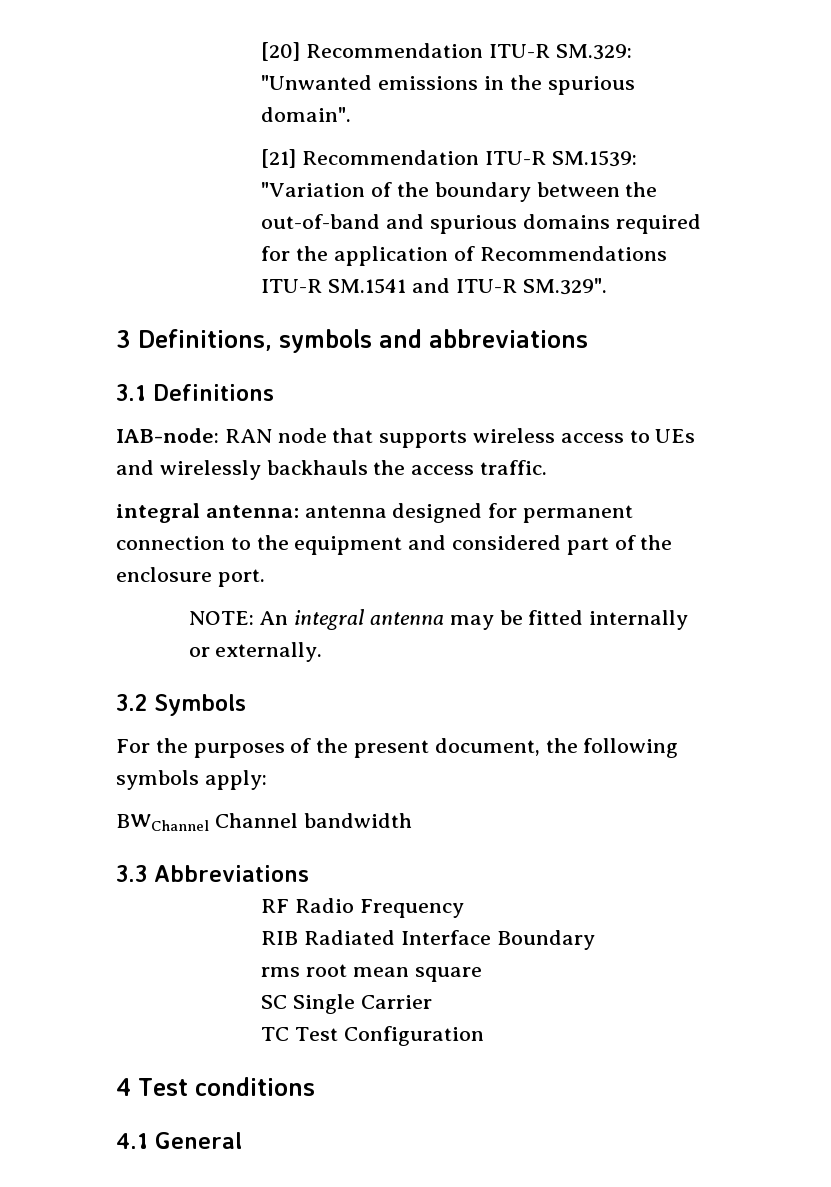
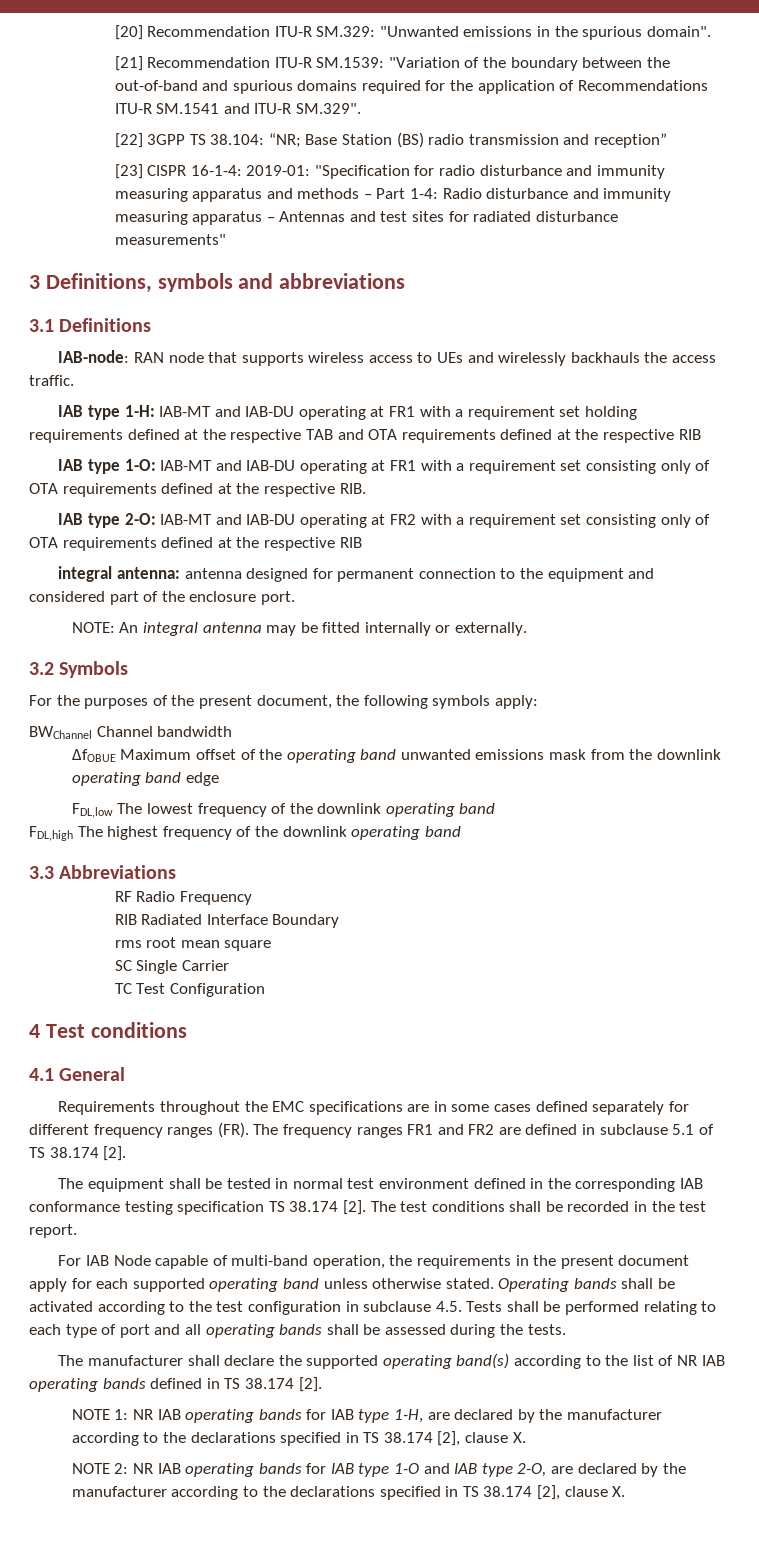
+ [22] 3GPP TS 38.104: “NR; Base Station (BS) radio transmission and reception”
+ [23] CISPR 16-1-4: 2019-01: "Specification for radio disturbance and immunity measuring apparatus and methods – Part 1-4: Radio disturbance and immunity measuring apparatus – Antennas and test sites for radiated disturbance measurements"
+ IAB type 1-H: IAB-MT and IAB-DU operating at FR1 with a requirement set holding requirements defined at the respective TAB and OTA requirements defined at the respective RIB
+ IAB type 1-O: IAB-MT and IAB-DU operating at FR1 with a requirement set consisting only of OTA requirements defined at the respective RIB.
+ IAB type 2-O: IAB-MT and IAB-DU operating at FR2 with a requirement set consisting only of OTA requirements defined at the respective RIB
+ ΔfOBUE Maximum offset of the operating band unwanted emissions mask from the downlink operating band edge
+ FDL,low The lowest frequency of the downlink operating band
+ FDL,high The highest frequency of the downlink operating band
+ Requirements throughout the EMC specifications are in some cases defined separately for different frequency ranges (FR). The frequency ranges FR1 and FR2 are defined in subclause 5.1 of TS 38.174 [2].
+ The equipment shall be tested in normal test environment defined in the corresponding IAB conformance testing specification TS 38.174 [2]. The test conditions shall be recorded in the test report.
+ For IAB Node capable of multi-band operation, the requirements in the present document apply for each supported operating band unless otherwise stated. Operating bands shall be activated according to the test configuration in subclause 4.5. Tests shall be performed relating to each type of port and all operating bands shall be assessed during the tests.
+ The manufacturer shall declare the supported operating band(s) according to the list of NR IAB operating bands defined in TS 38.174 [2].
+ NOTE 1: NR IAB operating bands for IAB type 1-H, are declared by the manufacturer according to the declarations specified in TS 38.174 [2], clause X.
+ NOTE 2: NR IAB operating bands for IAB type 1-O and IAB type 2-O, are declared by the manufacturer according to the declarations specified in TS 38.174 [2], clause X.

